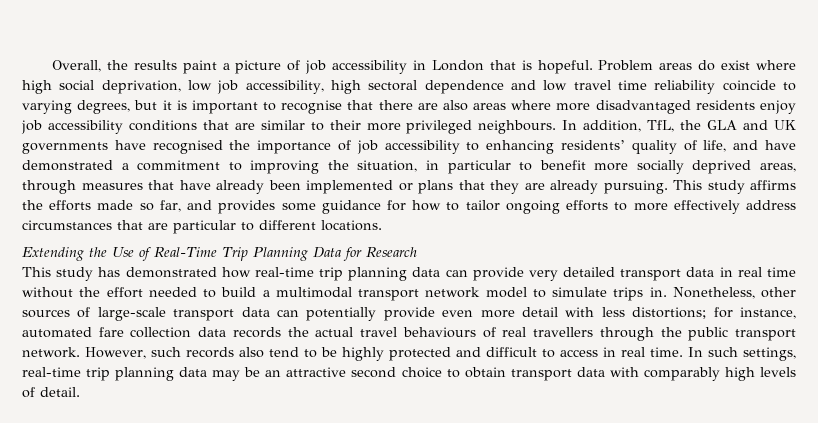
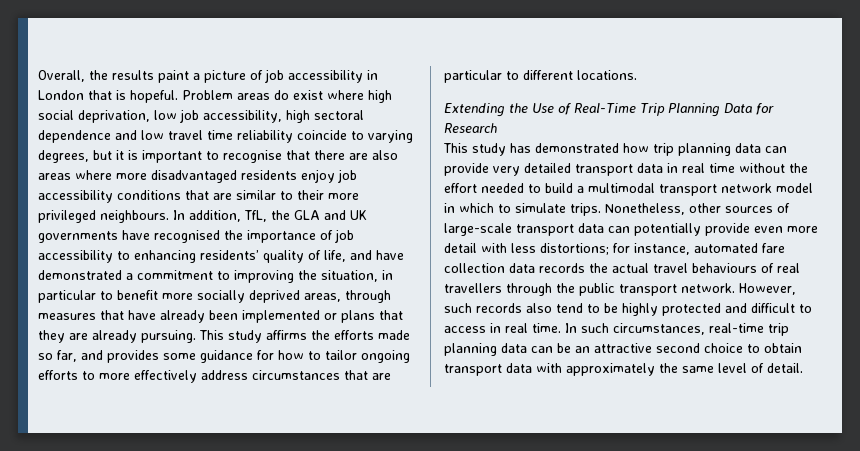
- This study has demonstrated how real-time trip planning data can provide very detailed transport data in real time without the effort needed to build a multimodal transport network model to simulate trips in.
+ This study has demonstrated how trip planning data can provide very detailed transport data in real time without the effort needed to build a multimodal transport network model in which to simulate trips.
- In such settings, real-time trip planning data may be an attractive second choice to obtain transport data with comparably high levels of detail.
+ In such circumstances, real-time trip planning data can be an attractive second choice to obtain transport data with approximately the same level of detail.

